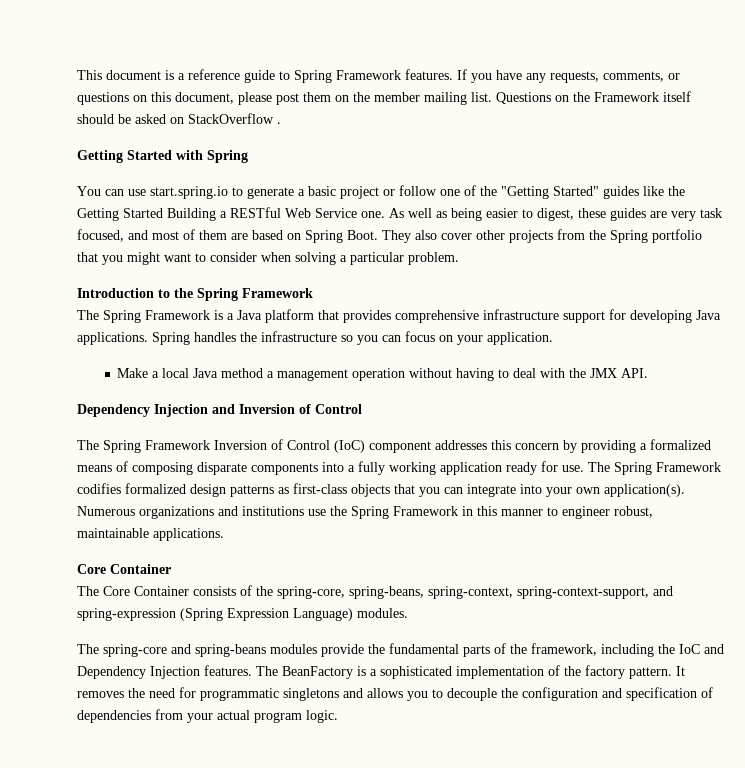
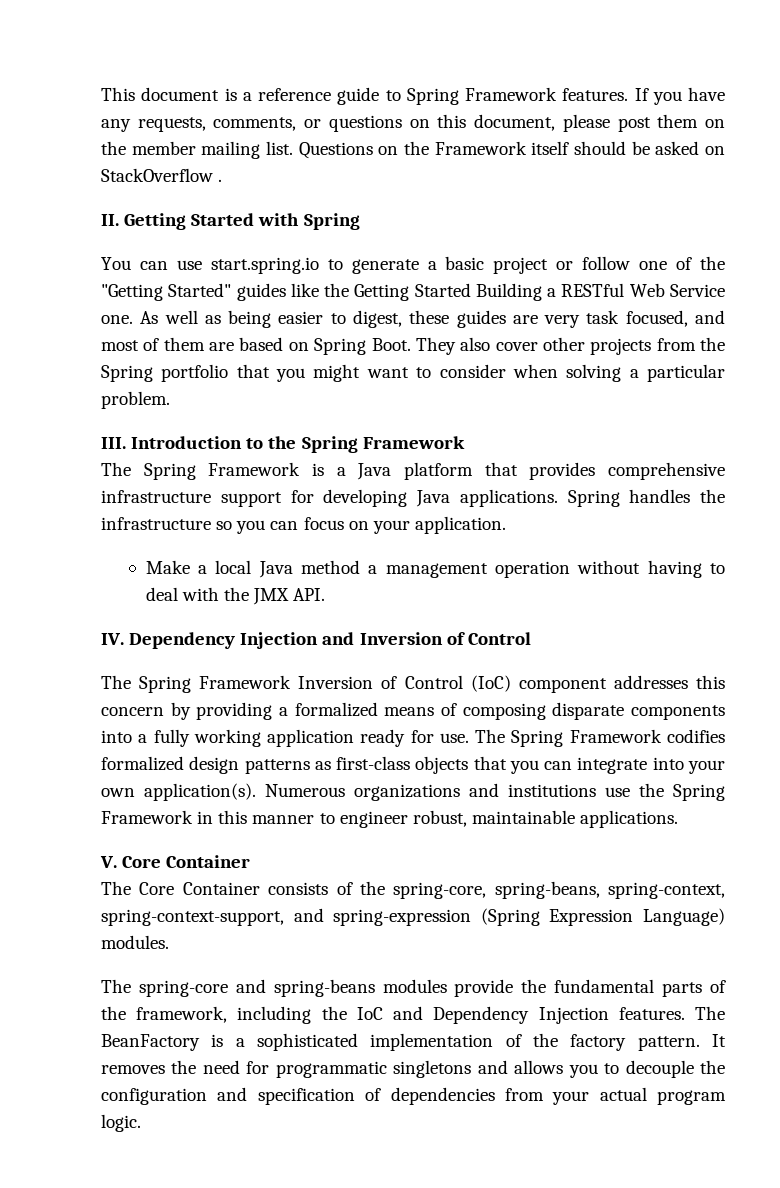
- Getting Started with Spring
+ II. Getting Started with Spring
- Introduction to the Spring Framework
+ III. Introduction to the Spring Framework
- Dependency Injection and Inversion of Control
+ IV. Dependency Injection and Inversion of Control
  Numerous organizations and institutions use the Spring Framework in this manner to engineer robust, maintainable applications.
- Core Container
+ V. Core Container

